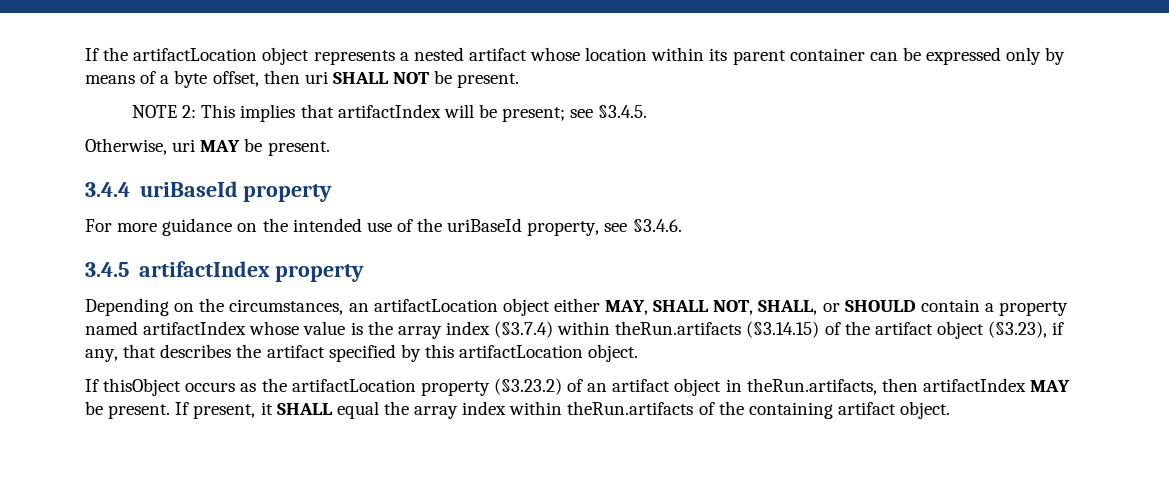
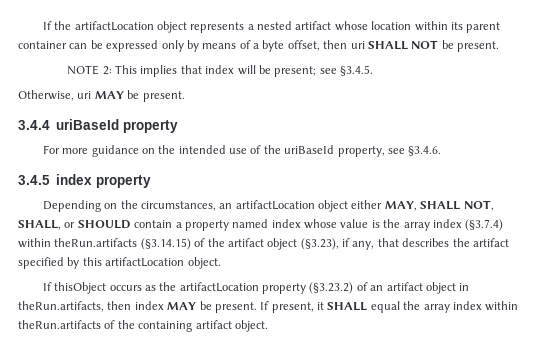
- NOTE 2: This implies that artifactIndex will be present; see §3.4.5.
+ NOTE 2: This implies that index will be present; see §3.4.5.
- 3.4.5 artifactIndex property
+ 3.4.5 index property
- Depending on the circumstances, an artifactLocation object either MAY, SHALL NOT, SHALL, or SHOULD contain a property named artifactIndex whose value is the array index (§3.7.4) within theRun.artifacts (§3.14.15) of the artifact object (§3.23), if any, that describes the artifact specified by this artifactLocation object.
+ Depending on the circumstances, an artifactLocation object either MAY, SHALL NOT, SHALL, or SHOULD contain a property named index whose value is the array index (§3.7.4) within theRun.artifacts (§3.14.15) of the artifact object (§3.23), if any, that describes the artifact specified by this artifactLocation object.
- If thisObject occurs as the artifactLocation property (§3.23.2) of an artifact object in theRun.artifacts, then artifactIndex MAY be present.
+ If thisObject occurs as the artifactLocation property (§3.23.2) of an artifact object in theRun.artifacts, then index MAY be present.

